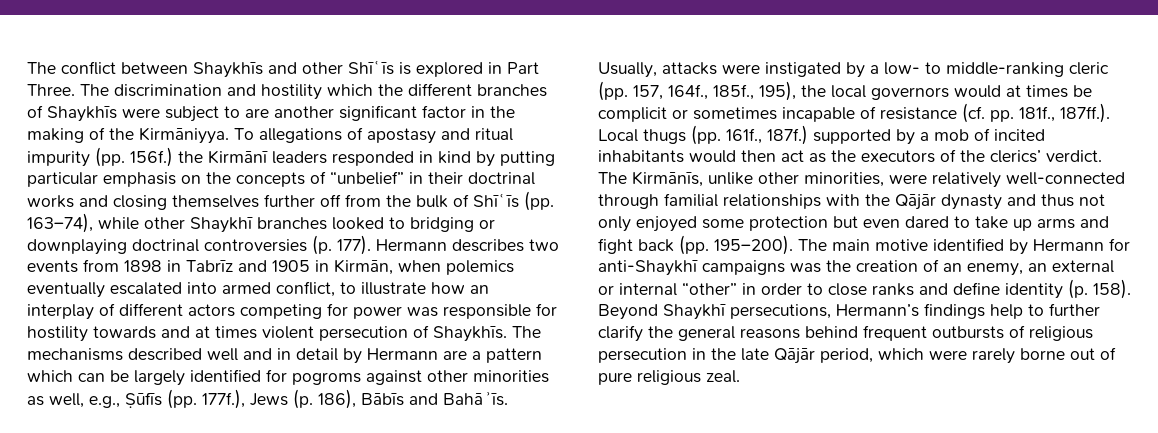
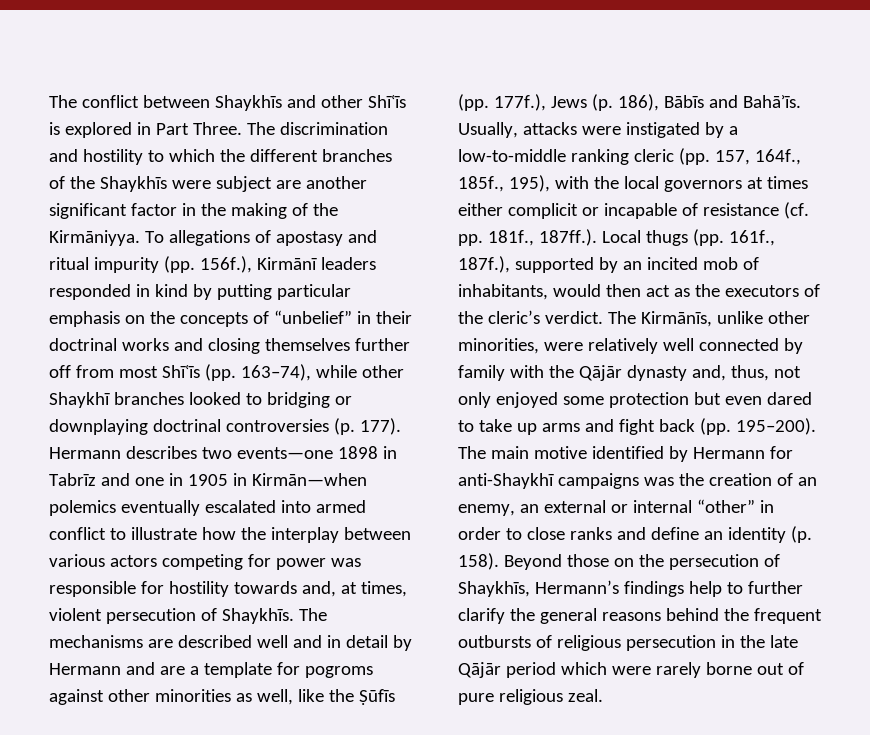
- The discrimination and hostility which the different branches of Shaykhīs were subject to are another significant factor in the making of the Kirmāniyya.
+ The discrimination and hostility to which the different branches of the Shaykhīs were subject are another significant factor in the making of the Kirmāniyya.
- To allegations of apostasy and ritual impurity (pp. 156f.) the Kirmānī leaders responded in kind by putting particular emphasis on the concepts of “unbelief” in their doctrinal works and closing themselves further off from the bulk of Shīʿīs (pp. 163–74), while other Shaykhī branches looked to bridging or downplaying doctrinal controversies (p. 177).
+ To allegations of apostasy and ritual impurity (pp. 156f.), Kirmānī leaders responded in kind by putting particular emphasis on the concepts of “unbelief” in their doctrinal works and closing themselves further off from most Shīʿīs (pp. 163–74), while other Shaykhī branches looked to bridging or downplaying doctrinal controversies (p. 177).
- Hermann describes two events from 1898 in Tabrīz and 1905 in Kirmān, when polemics eventually escalated into armed conflict, to illustrate how an interplay of different actors competing for power was responsible for hostility towards and at times violent persecution of Shaykhīs.
+ Hermann describes two events—one 1898 in Tabrīz and one in 1905 in Kirmān—when polemics eventually escalated into armed conflict to illustrate how the interplay between various actors competing for power was responsible for hostility towards and, at times, violent persecution of Shaykhīs.
- The mechanisms described well and in detail by Hermann are a pattern which can be largely identified for pogroms against other minorities as well, e.g., Ṣūfīs (pp. 177f.), Jews (p. 186), Bābīs and Bahāʾīs.
+ The mechanisms are described well and in detail by Hermann and are a template for pogroms against other minorities as well, like the Ṣūfīs (pp. 177f.), Jews (p. 186), Bābīs and Bahāʾīs.
- Usually, attacks were instigated by a low- to middle-ranking cleric (pp. 157, 164f., 185f., 195), the local governors would at times be complicit or sometimes incapable of resistance (cf. pp. 181f., 187ff.). Local thugs (pp. 161f., 187f.) supported by a mob of incited inhabitants would then act as the executors of the clerics’ verdict.
+ Usually, attacks were instigated by a low-to-middle ranking cleric (pp. 157, 164f., 185f., 195), with the local governors at times either complicit or incapable of resistance (cf. pp. 181f., 187ff.). Local thugs (pp. 161f., 187f.), supported by an incited mob of inhabitants, would then act as the executors of the cleric’s verdict.
- The Kirmānīs, unlike other minorities, were relatively well-connected through familial relationships with the Qājār dynasty and thus not only enjoyed some protection but even dared to take up arms and fight back (pp. 195–200).
+ The Kirmānīs, unlike other minorities, were relatively well connected by family with the Qājār dynasty and, thus, not only enjoyed some protection but even dared to take up arms and fight back (pp. 195–200).
- The main motive identified by Hermann for anti-Shaykhī campaigns was the creation of an enemy, an external or internal “other” in order to close ranks and define identity (p. 158).
+ The main motive identified by Hermann for anti-Shaykhī campaigns was the creation of an enemy, an external or internal “other” in order to close ranks and define an identity (p. 158).
- Beyond Shaykhī persecutions, Hermann’s findings help to further clarify the general reasons behind frequent outbursts of religious persecution in the late Qājār period, which were rarely borne out of pure religious zeal.
+ Beyond those on the persecution of Shaykhīs, Hermann’s findings help to further clarify the general reasons behind the frequent outbursts of religious persecution in the late Qājār period which were rarely borne out of pure religious zeal.

